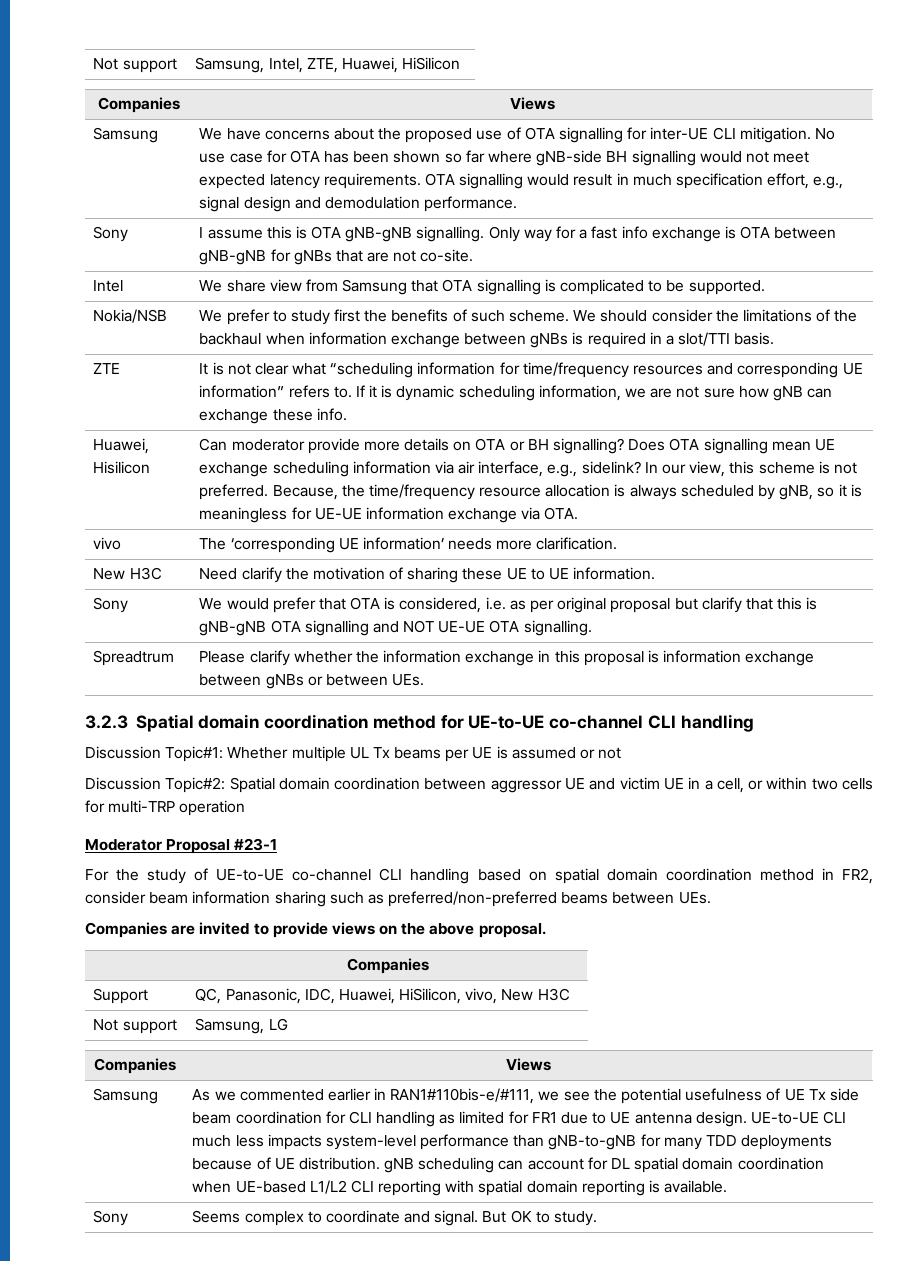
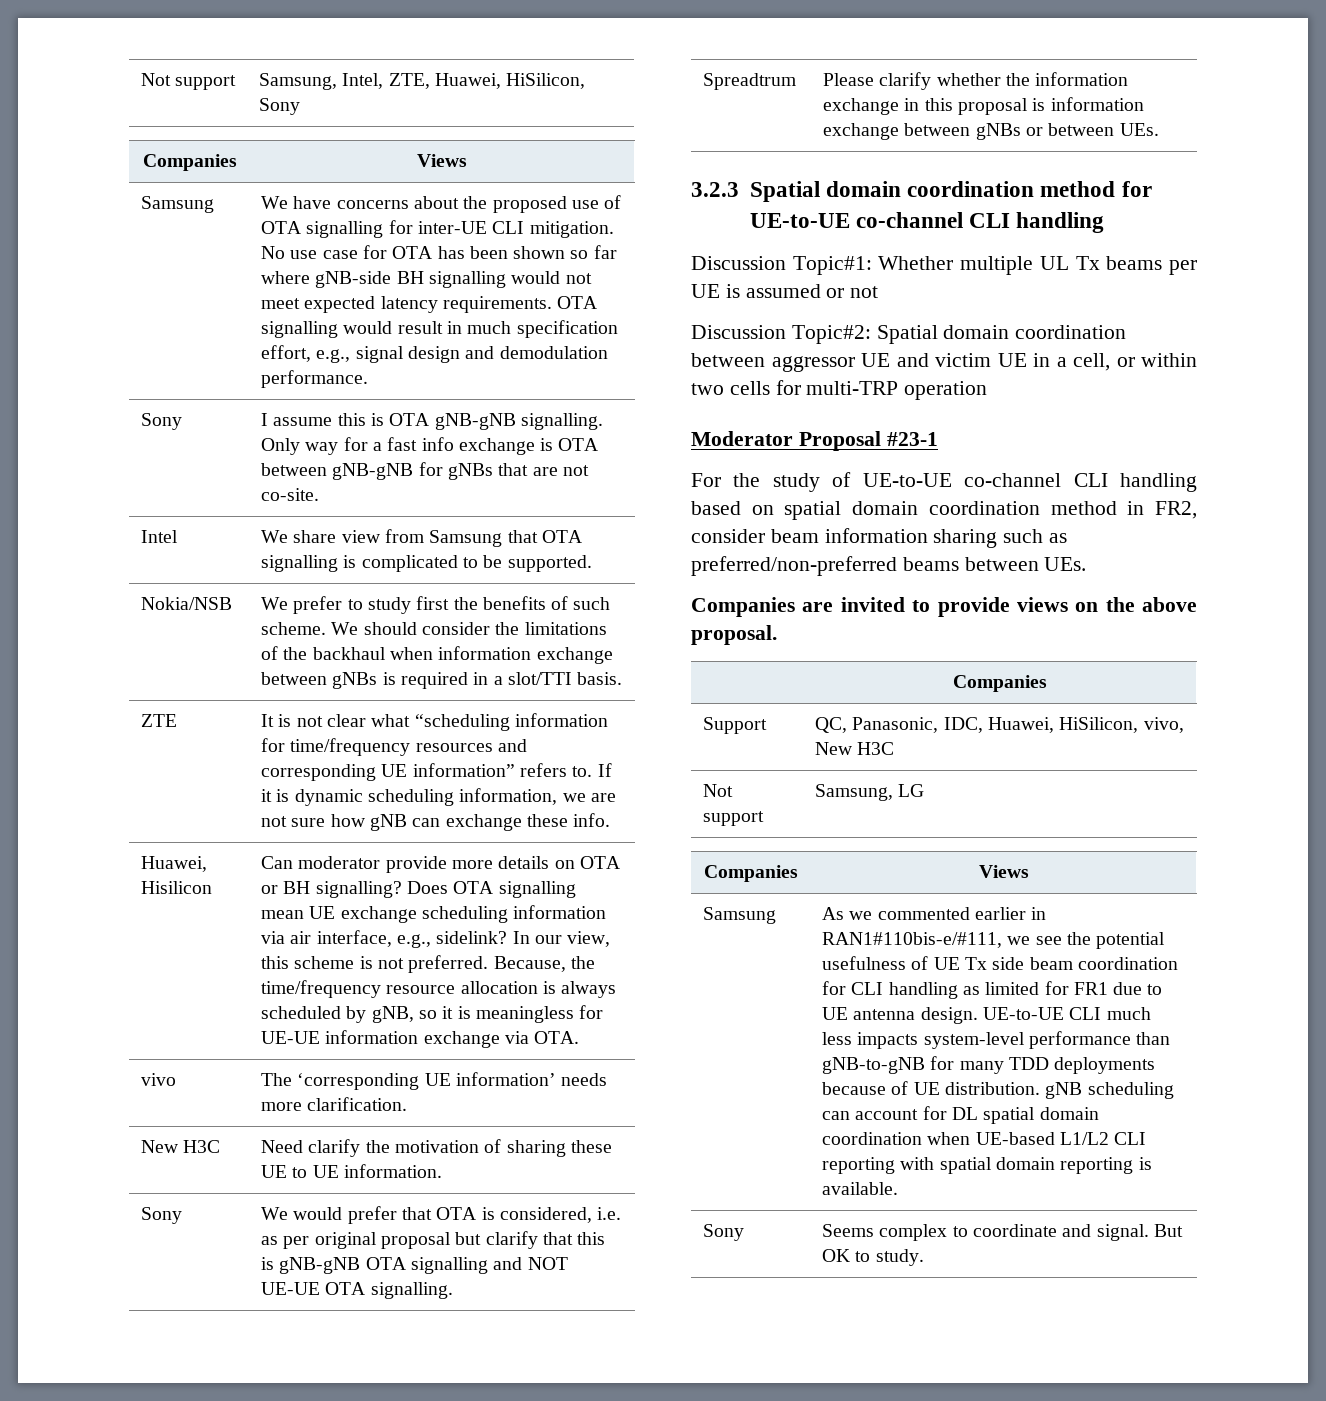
- Not support | Samsung, Intel, ZTE, Huawei, HiSilicon
+ Not support | Samsung, Intel, ZTE, Huawei, HiSilicon, Sony

